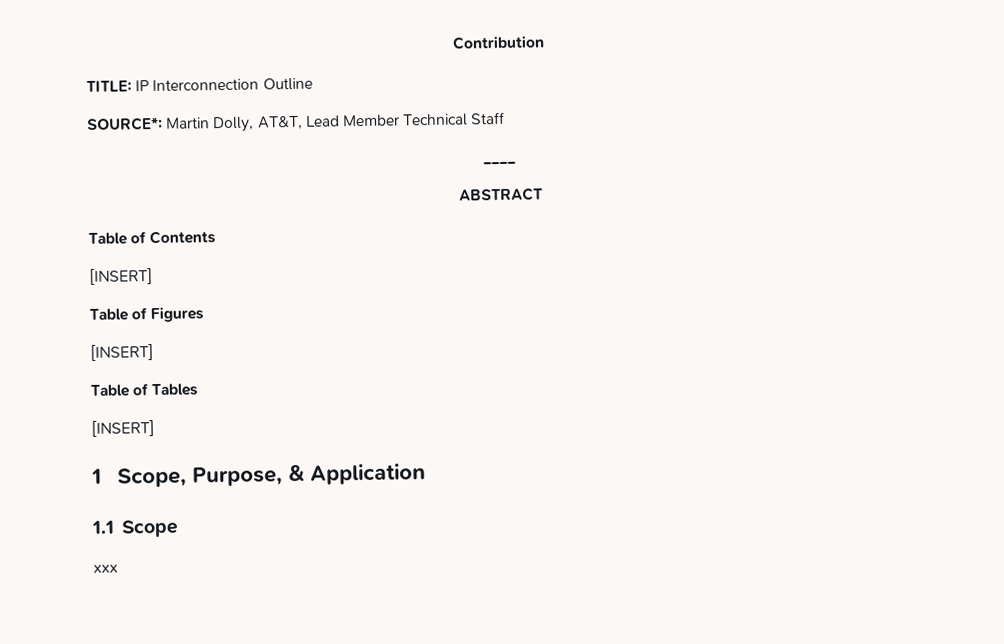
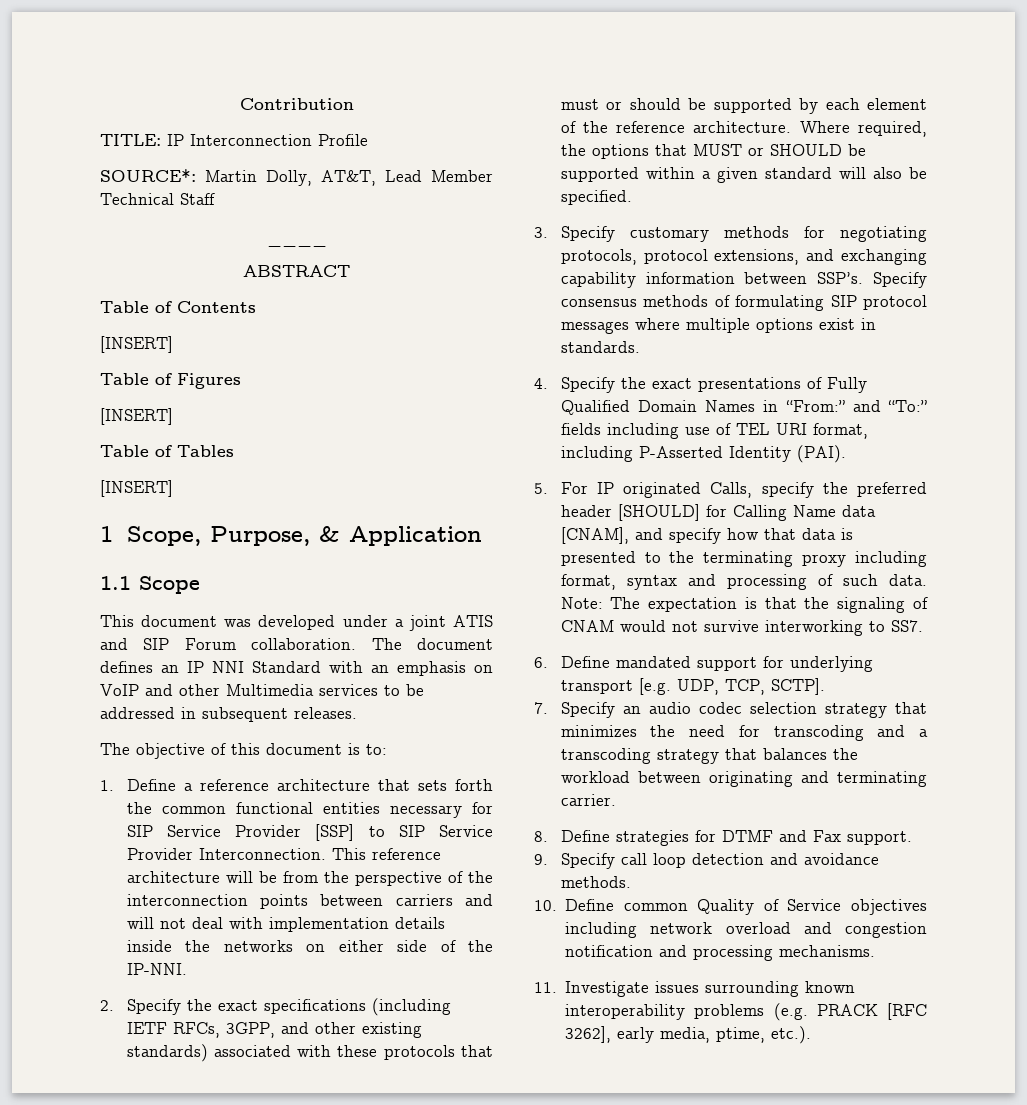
- TITLE: IP Interconnection Outline
+ TITLE: IP Interconnection Profile
- xxx
+ This document was developed under a joint ATIS and SIP Forum collaboration. The document defines an IP NNI Standard with an emphasis on VoIP and other Multimedia services to be addressed in subsequent releases.
+ The objective of this document is to:
+ 1. Define a reference architecture that sets forth the common functional entities necessary for SIP Service Provider [SSP] to SIP Service Provider Interconnection. This reference architecture will be from the perspective of the interconnection points between carriers and will not deal with implementation details inside the networks on either side of the IP-NNI.
+ 2. Specify the exact specifications (including IETF RFCs, 3GPP, and other existing standards) associated with these protocols that must or should be supported by each element of the reference architecture. Where required, the options that MUST or SHOULD be supported within a given standard will also be specified.
+ 3. Specify customary methods for negotiating protocols, protocol extensions, and exchanging capability information between SSP’s. Specify consensus methods of formulating SIP protocol messages where multiple options exist in standards.
+ 4. Specify the exact presentations of Fully Qualified Domain Names in “From:” and “To:” fields including use of TEL URI format, including P-Asserted Identity (PAI).
+ 5. For IP originated Calls, specify the preferred header [SHOULD] for Calling Name data [CNAM], and specify how that data is presented to the terminating proxy including format, syntax and processing of such data. Note: The expectation is that the signaling of CNAM would not survive interworking to SS7.
+ 6. Define mandated support for underlying transport [e.g. UDP, TCP, SCTP].
+ 7. Specify an audio codec selection strategy that minimizes the need for transcoding and a transcoding strategy that balances the workload between originating and terminating carrier.
+ 8. Define strategies for DTMF and Fax support.
+ 9. Specify call loop detection and avoidance methods.
+ 10. Define common Quality of Service objectives including network overload and congestion notification and processing mechanisms.
+ 11. Investigate issues surrounding known interoperability problems (e.g. PRACK [RFC 3262], early media, ptime, etc.).

